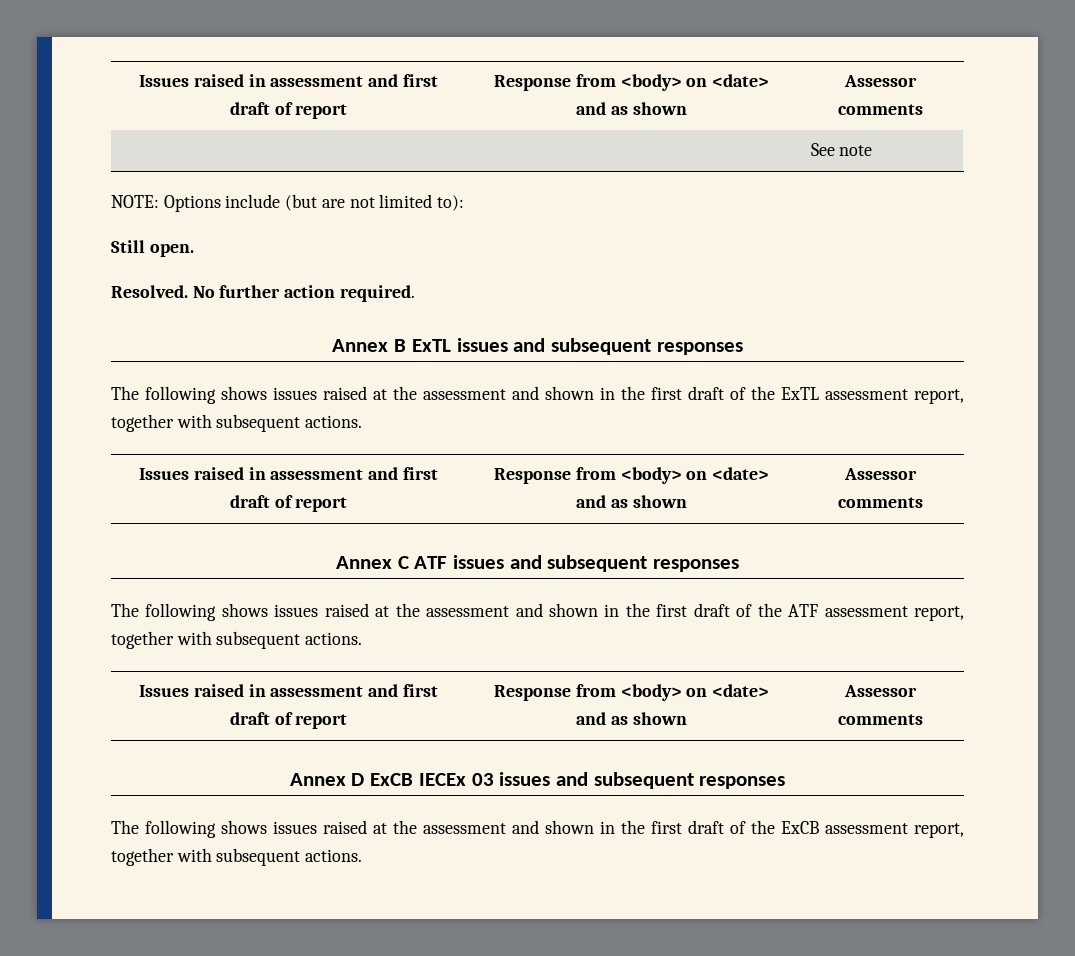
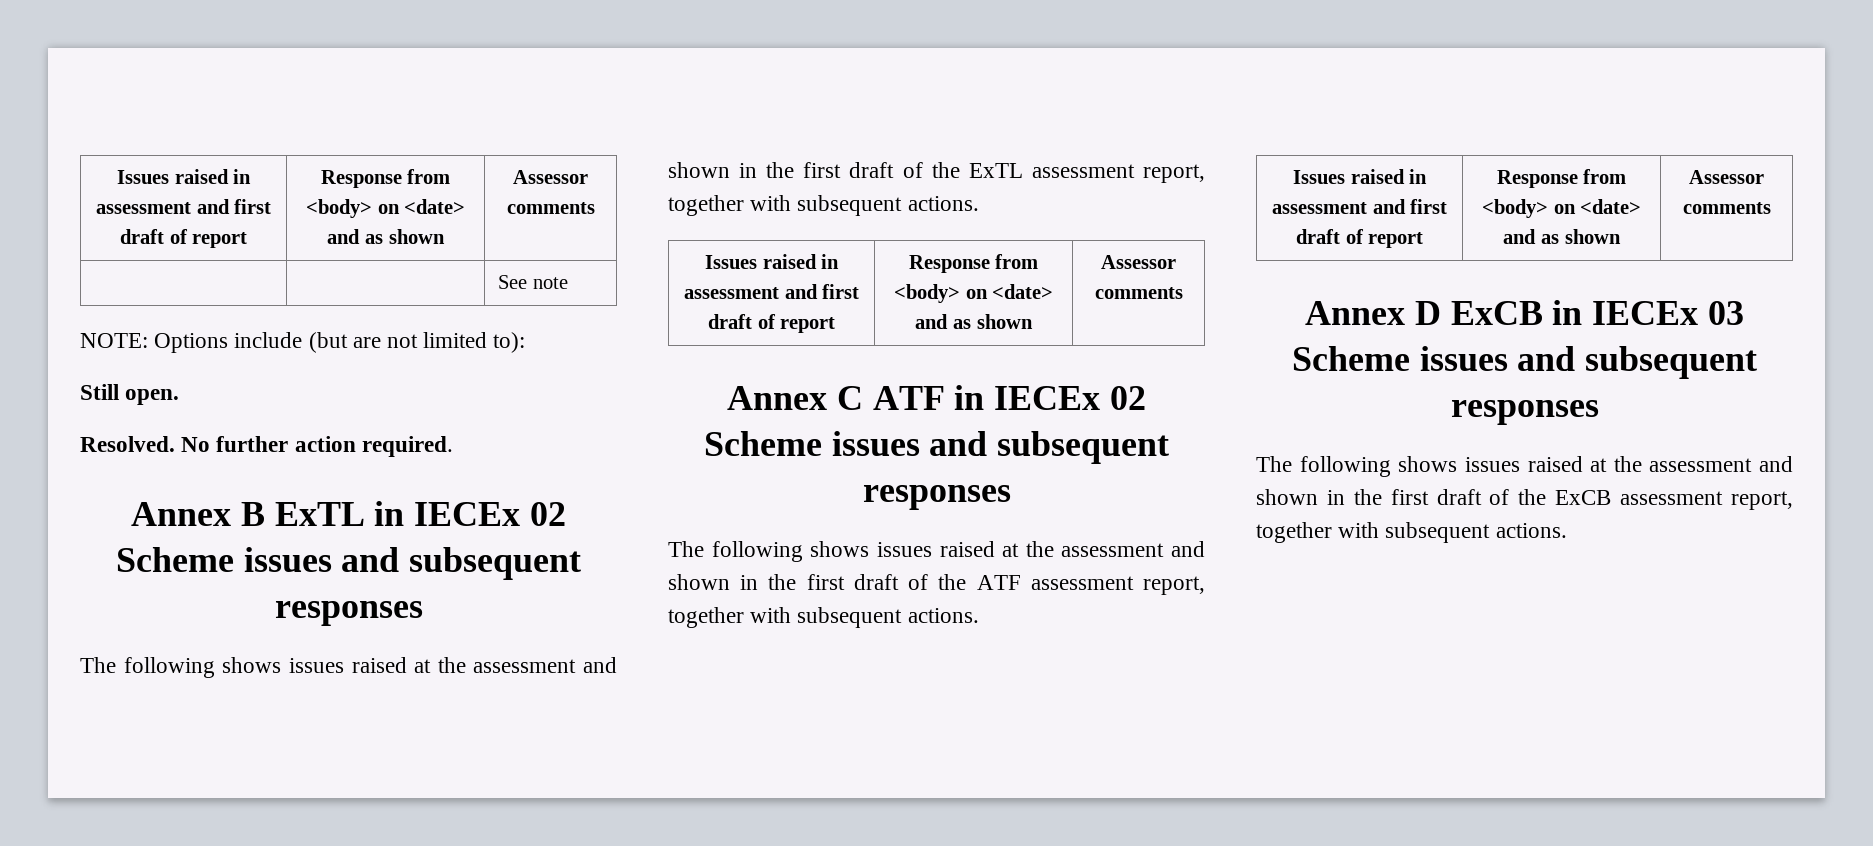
- Annex B ExTL issues and subsequent responses
+ Annex B ExTL in IECEx 02 Scheme issues and subsequent responses
- Annex C ATF issues and subsequent responses
+ Annex C ATF in IECEx 02 Scheme issues and subsequent responses
- Annex D ExCB IECEx 03 issues and subsequent responses
+ Annex D ExCB in IECEx 03 Scheme issues and subsequent responses

